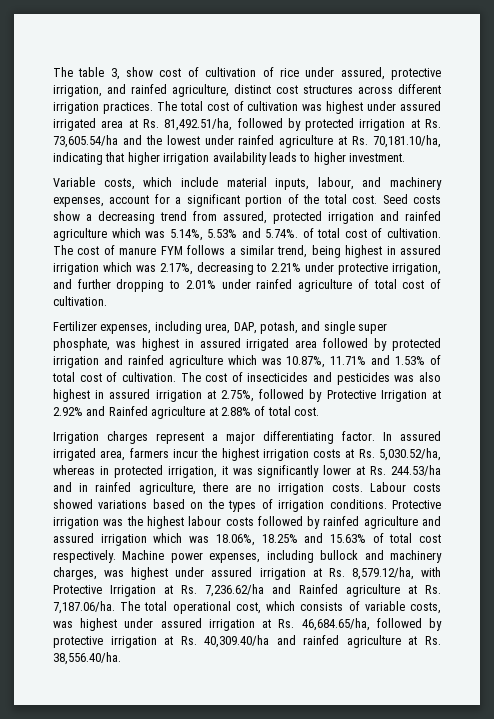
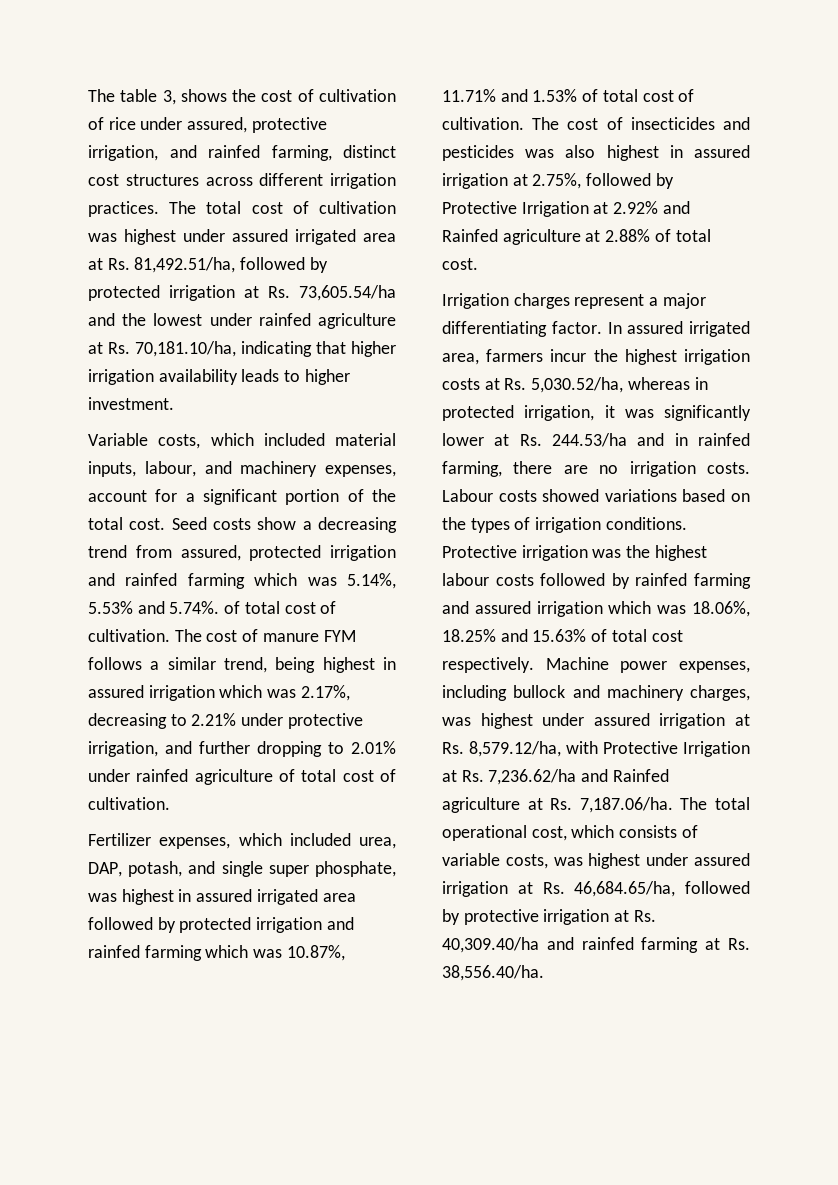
- The table 3, show cost of cultivation of rice under assured, protective irrigation, and rainfed agriculture, distinct cost structures across different irrigation practices.
+ The table 3, shows the cost of cultivation of rice under assured, protective irrigation, and rainfed farming, distinct cost structures across different irrigation practices.
- Variable costs, which include material inputs, labour, and machinery expenses, account for a significant portion of the total cost.
+ Variable costs, which included material inputs, labour, and machinery expenses, account for a significant portion of the total cost.
- Seed costs show a decreasing trend from assured, protected irrigation and rainfed agriculture which was 5.14%, 5.53% and 5.74%. of total cost of cultivation.
+ Seed costs show a decreasing trend from assured, protected irrigation and rainfed farming which was 5.14%, 5.53% and 5.74%. of total cost of cultivation.
- Fertilizer expenses, including urea, DAP, potash, and single super phosphate, was highest in assured irrigated area followed by protected irrigation and rainfed agriculture which was 10.87%, 11.71% and 1.53% of total cost of cultivation.
+ Fertilizer expenses, which included urea, DAP, potash, and single super phosphate, was highest in assured irrigated area followed by protected irrigation and rainfed farming which was 10.87%, 11.71% and 1.53% of total cost of cultivation.
- In assured irrigated area, farmers incur the highest irrigation costs at Rs. 5,030.52/ha, whereas in protected irrigation, it was significantly lower at Rs. 244.53/ha and in rainfed agriculture, there are no irrigation costs.
+ In assured irrigated area, farmers incur the highest irrigation costs at Rs. 5,030.52/ha, whereas in protected irrigation, it was significantly lower at Rs. 244.53/ha and in rainfed farming, there are no irrigation costs.
- Protective irrigation was the highest labour costs followed by rainfed agriculture and assured irrigation which was 18.06%, 18.25% and 15.63% of total cost respectively.
+ Protective irrigation was the highest labour costs followed by rainfed farming and assured irrigation which was 18.06%, 18.25% and 15.63% of total cost respectively.
- Machine power expenses, including bullock and machinery charges, was highest under assured irrigation at Rs. 8,579.12/ha, with Protective Irrigation at Rs. 7,236.62/ha and Rainfed agriculture at Rs. 7,187.06/ha. The total operational cost, which consists of variable costs, was highest under assured irrigation at Rs. 46,684.65/ha, followed by protective irrigation at Rs. 40,309.40/ha and rainfed agriculture at Rs. 38,556.40/ha.
+ Machine power expenses, including bullock and machinery charges, was highest under assured irrigation at Rs. 8,579.12/ha, with Protective Irrigation at Rs. 7,236.62/ha and Rainfed agriculture at Rs. 7,187.06/ha. The total operational cost, which consists of variable costs, was highest under assured irrigation at Rs. 46,684.65/ha, followed by protective irrigation at Rs. 40,309.40/ha and rainfed farming at Rs. 38,556.40/ha.

